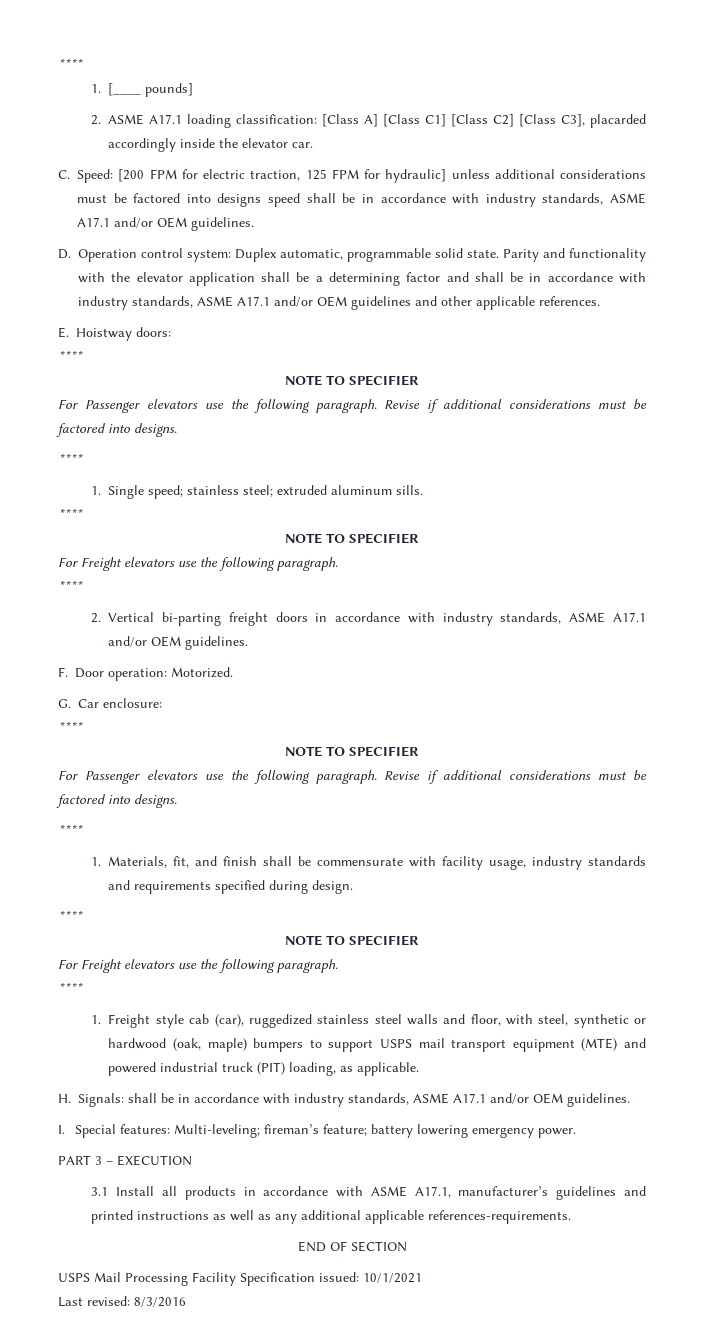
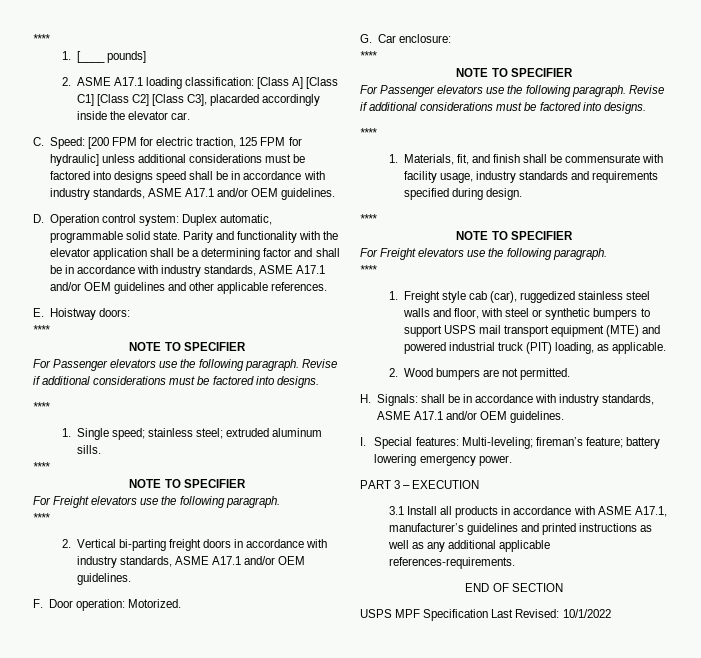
- 1. Freight style cab (car), ruggedized stainless steel walls and floor, with steel, synthetic or hardwood (oak, maple) bumpers to support USPS mail transport equipment (MTE) and powered industrial truck (PIT) loading, as applicable.
+ 1. Freight style cab (car), ruggedized stainless steel walls and floor, with steel or synthetic bumpers to support USPS mail transport equipment (MTE) and powered industrial truck (PIT) loading, as applicable.
+ 2. Wood bumpers are not permitted.
- USPS Mail Processing Facility Specification issued: 10/1/2021
- Last revised: 8/3/2016
+ USPS MPF Specification Last Revised: 10/1/2022

